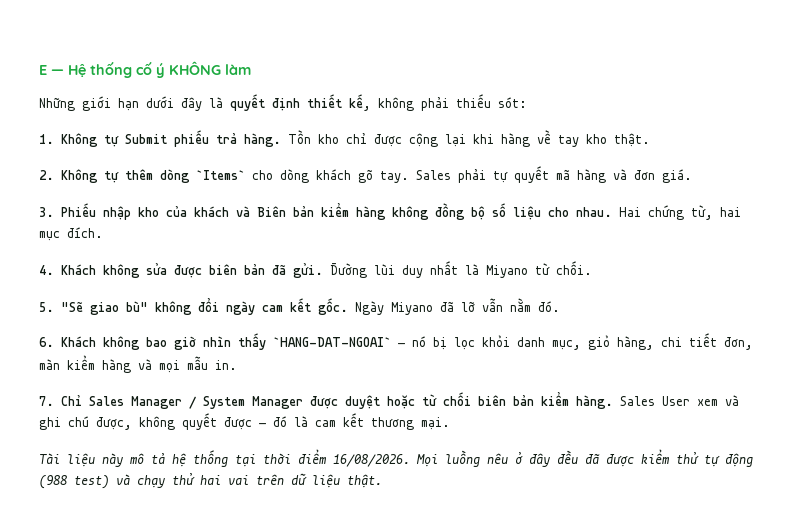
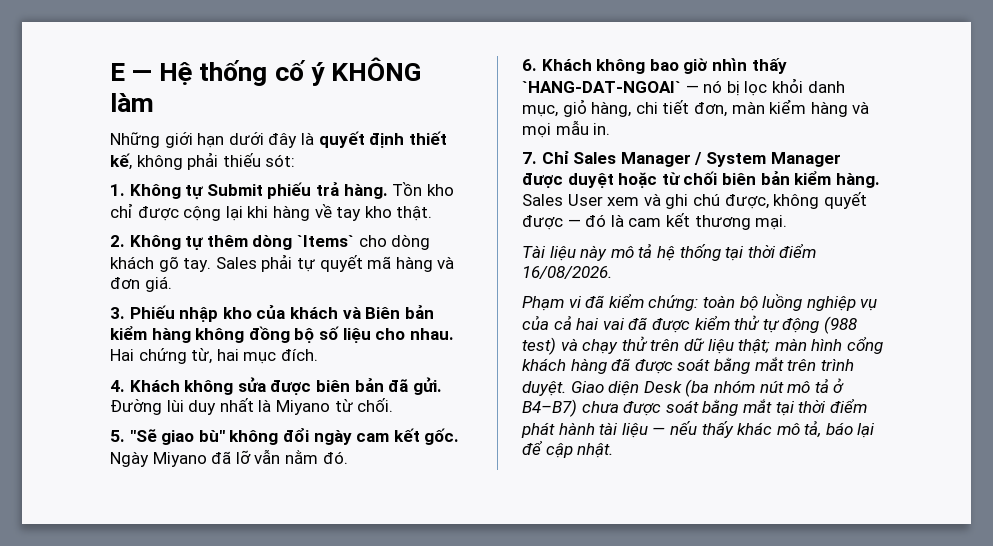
- Tài liệu này mô tả hệ thống tại thời điểm 16/08/2026. Mọi luồng nêu ở đây đều đã được kiểm thử tự động (988 test) và chạy thử hai vai trên dữ liệu thật.
+ Tài liệu này mô tả hệ thống tại thời điểm 16/08/2026.
+ Phạm vi đã kiểm chứng: toàn bộ luồng nghiệp vụ của cả hai vai đã được kiểm thử tự động (988 test) và chạy thử trên dữ liệu thật; màn hình cổng khách hàng đã được soát bằng mắt trên trình duyệt. Giao diện Desk (ba nhóm nút mô tả ở B4–B7) chưa được soát bằng mắt tại thời điểm phát hành tài liệu — nếu thấy khác mô tả, báo lại để cập nhật.

